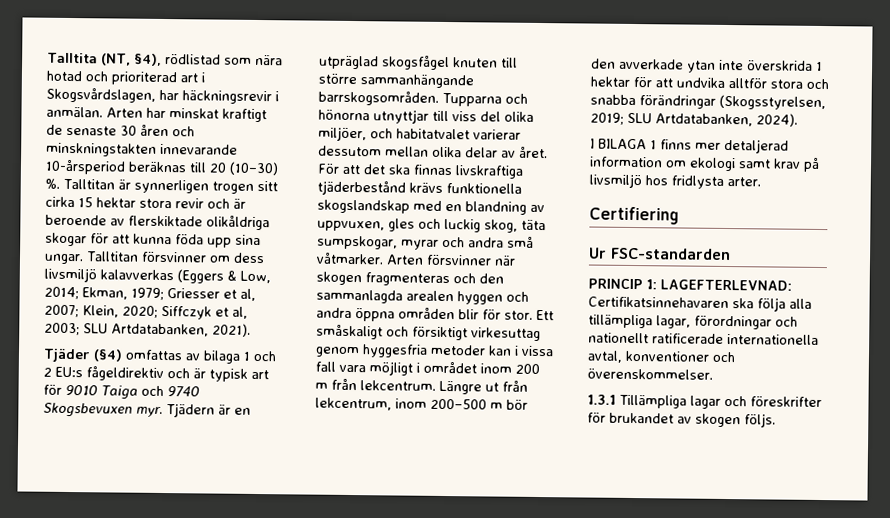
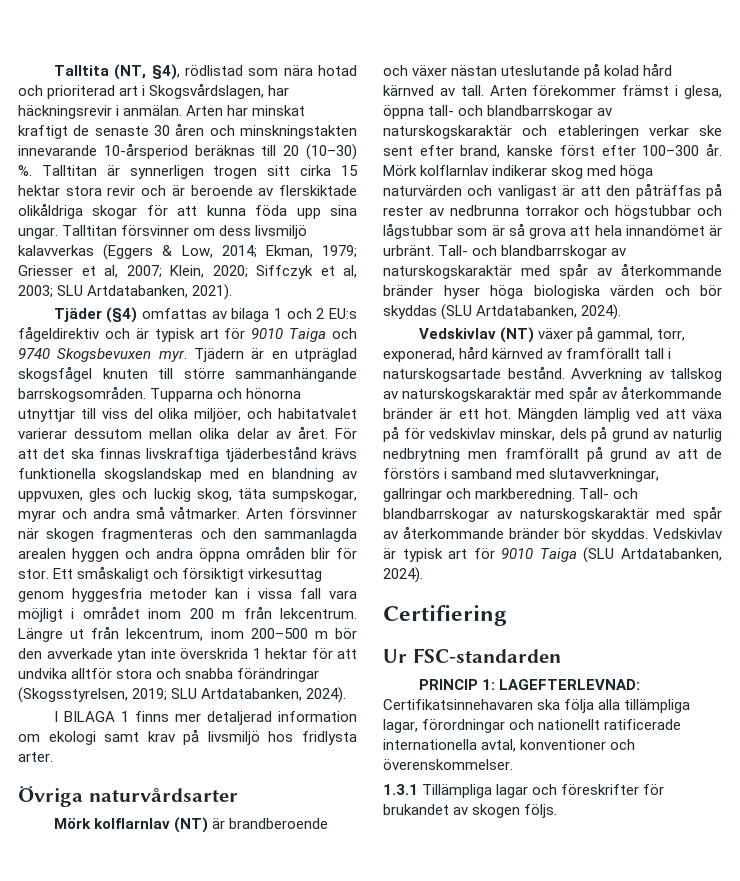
+ Övriga naturvårdsarter
+ Mörk kolflarnlav (NT) är brandberoende och växer nästan uteslutande på kolad hård kärnved av tall. Arten förekommer främst i glesa, öppna tall- och blandbarrskogar av naturskogskaraktär och etableringen verkar ske sent efter brand, kanske först efter 100–300 år. Mörk kolflarnlav indikerar skog med höga naturvärden och vanligast är att den påträffas på rester av nedbrunna torrakor och högstubbar och lågstubbar som är så grova att hela innandömet är urbränt. Tall- och blandbarrskogar av naturskogskaraktär med spår av återkommande bränder hyser höga biologiska värden och bör skyddas (SLU Artdatabanken, 2024).
+ Vedskivlav (NT) växer på gammal, torr, exponerad, hård kärnved av framförallt tall i naturskogsartade bestånd. Avverkning av tallskog av naturskogskaraktär med spår av återkommande bränder är ett hot. Mängden lämplig ved att växa på för vedskivlav minskar, dels på grund av naturlig nedbrytning men framförallt på grund av att de förstörs i samband med slutavverkningar, gallringar och markberedning. Tall- och blandbarrskogar av naturskogskaraktär med spår av återkommande bränder bör skyddas. Vedskivlav är typisk art för 9010 Taiga (SLU Artdatabanken, 2024).

